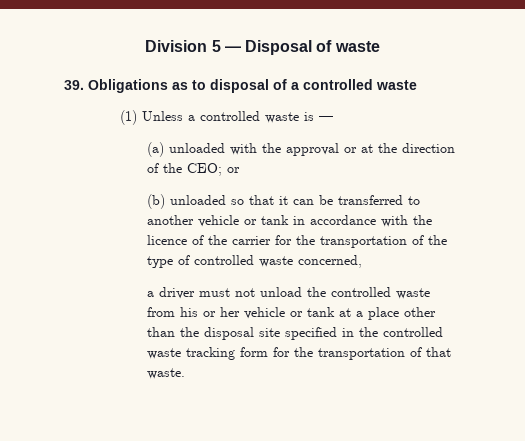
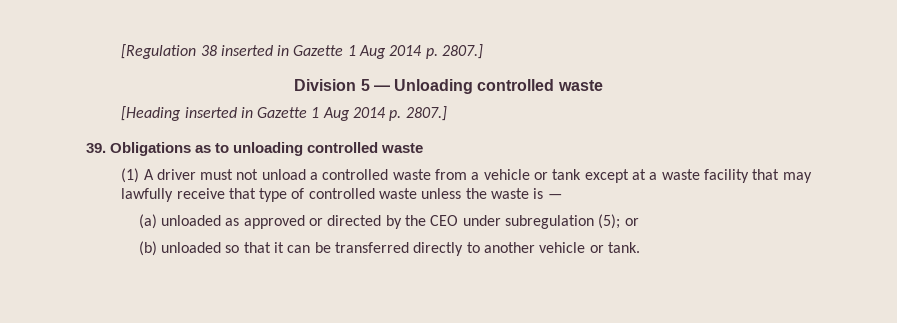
+ [Regulation 38 inserted in Gazette 1 Aug 2014 p. 2807.]
- Division 5 — Disposal of waste
+ Division 5 — Unloading controlled waste
+ [Heading inserted in Gazette 1 Aug 2014 p. 2807.]
- 39. Obligations as to disposal of a controlled waste
+ 39. Obligations as to unloading controlled waste
- (1) Unless a controlled waste is —
- (a) unloaded with the approval or at the direction of the CEO; or
+ (1) A driver must not unload a controlled waste from a vehicle or tank except at a waste facility that may lawfully receive that type of controlled waste unless the waste is —
+ (a) unloaded as approved or directed by the CEO under subregulation (5); or
- (b) unloaded so that it can be transferred to another vehicle or tank in accordance with the licence of the carrier for the transportation of the type of controlled waste concerned,
- a driver must not unload the controlled waste from his or her vehicle or tank at a place other than the disposal site specified in the controlled waste tracking form for the transportation of that waste.
+ (b) unloaded so that it can be transferred directly to another vehicle or tank.

